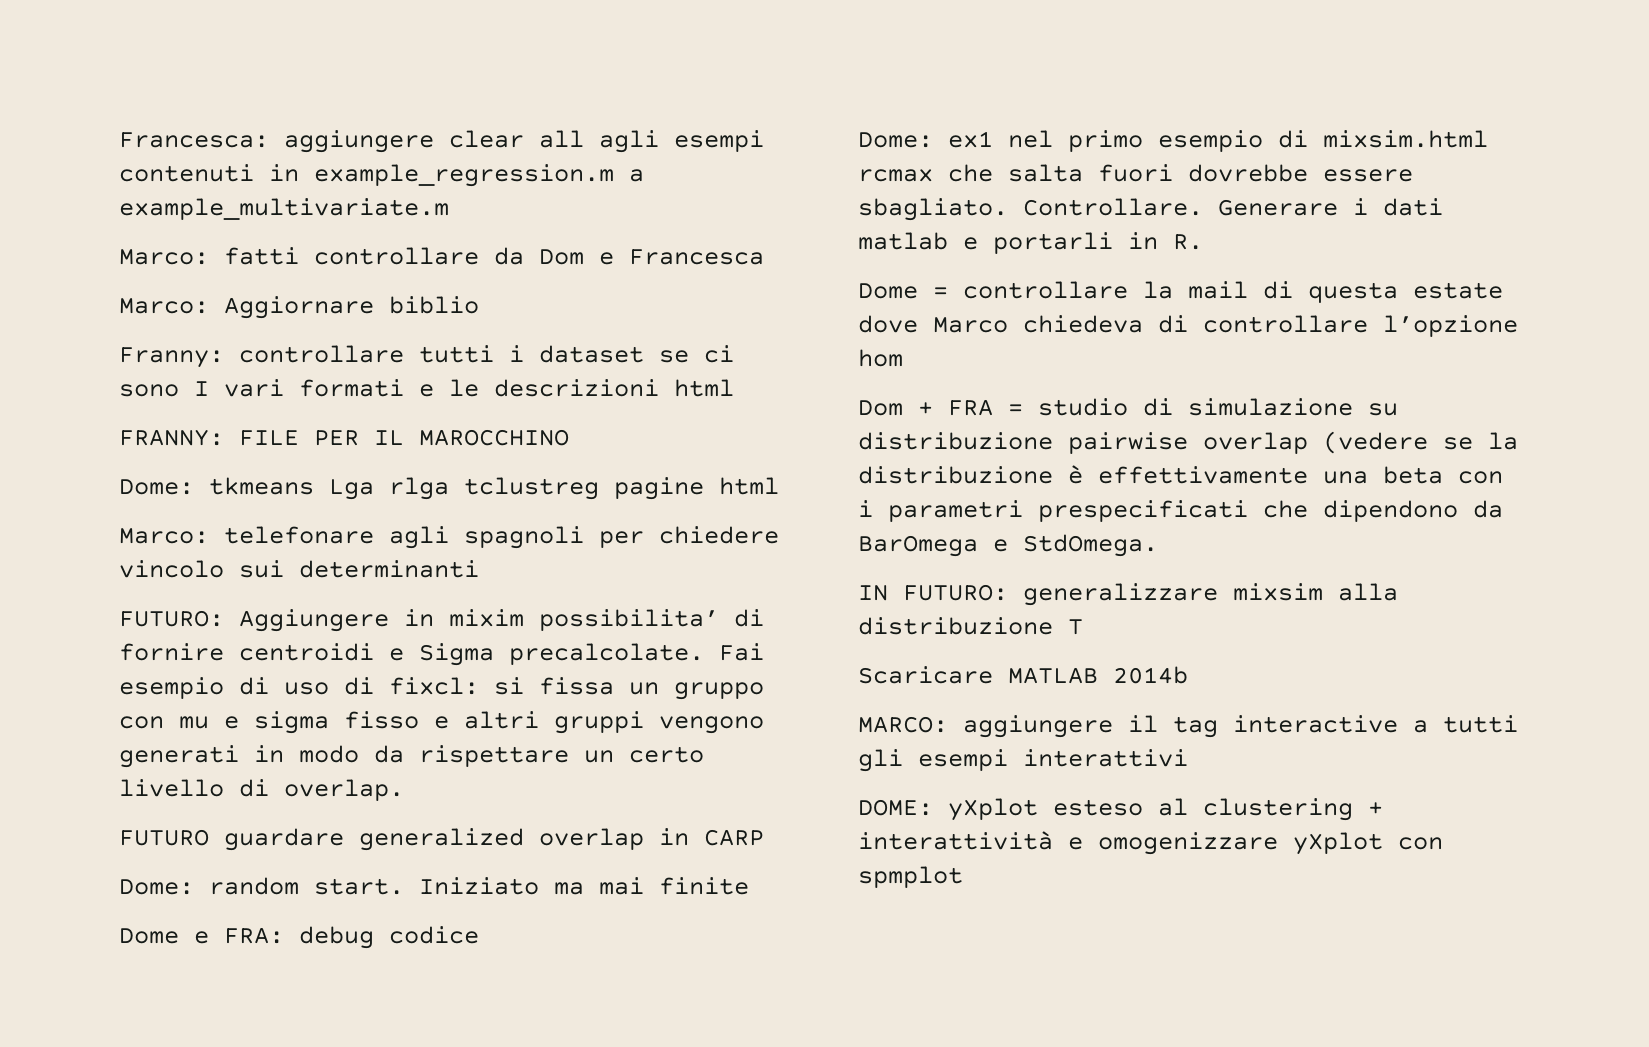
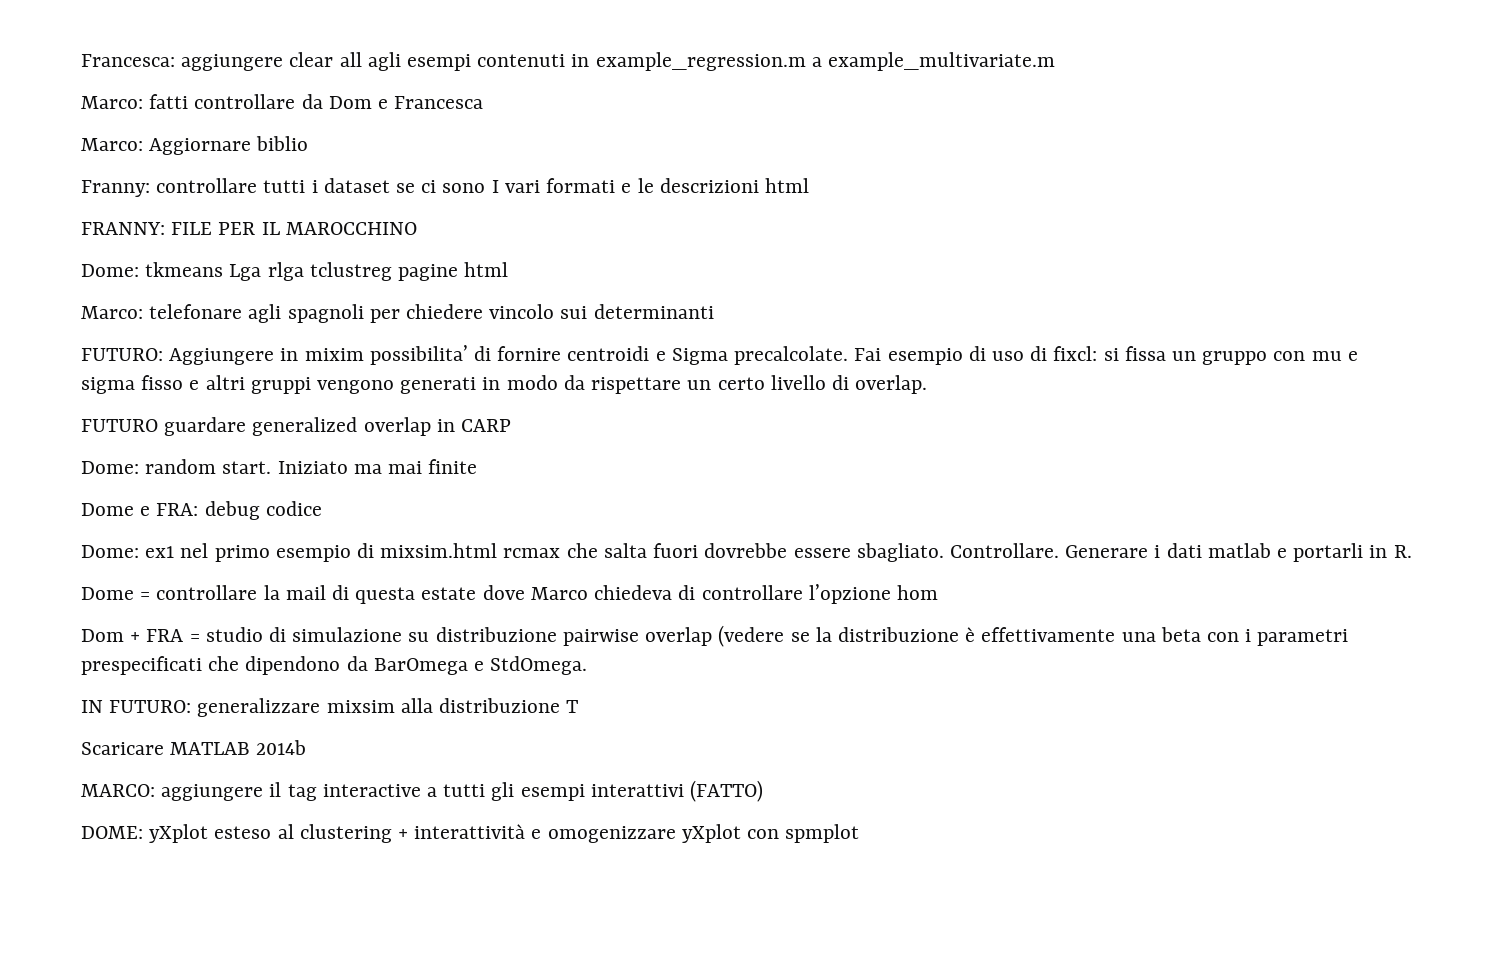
- MARCO: aggiungere il tag interactive a tutti gli esempi interattivi
+ MARCO: aggiungere il tag interactive a tutti gli esempi interattivi (FATTO)

